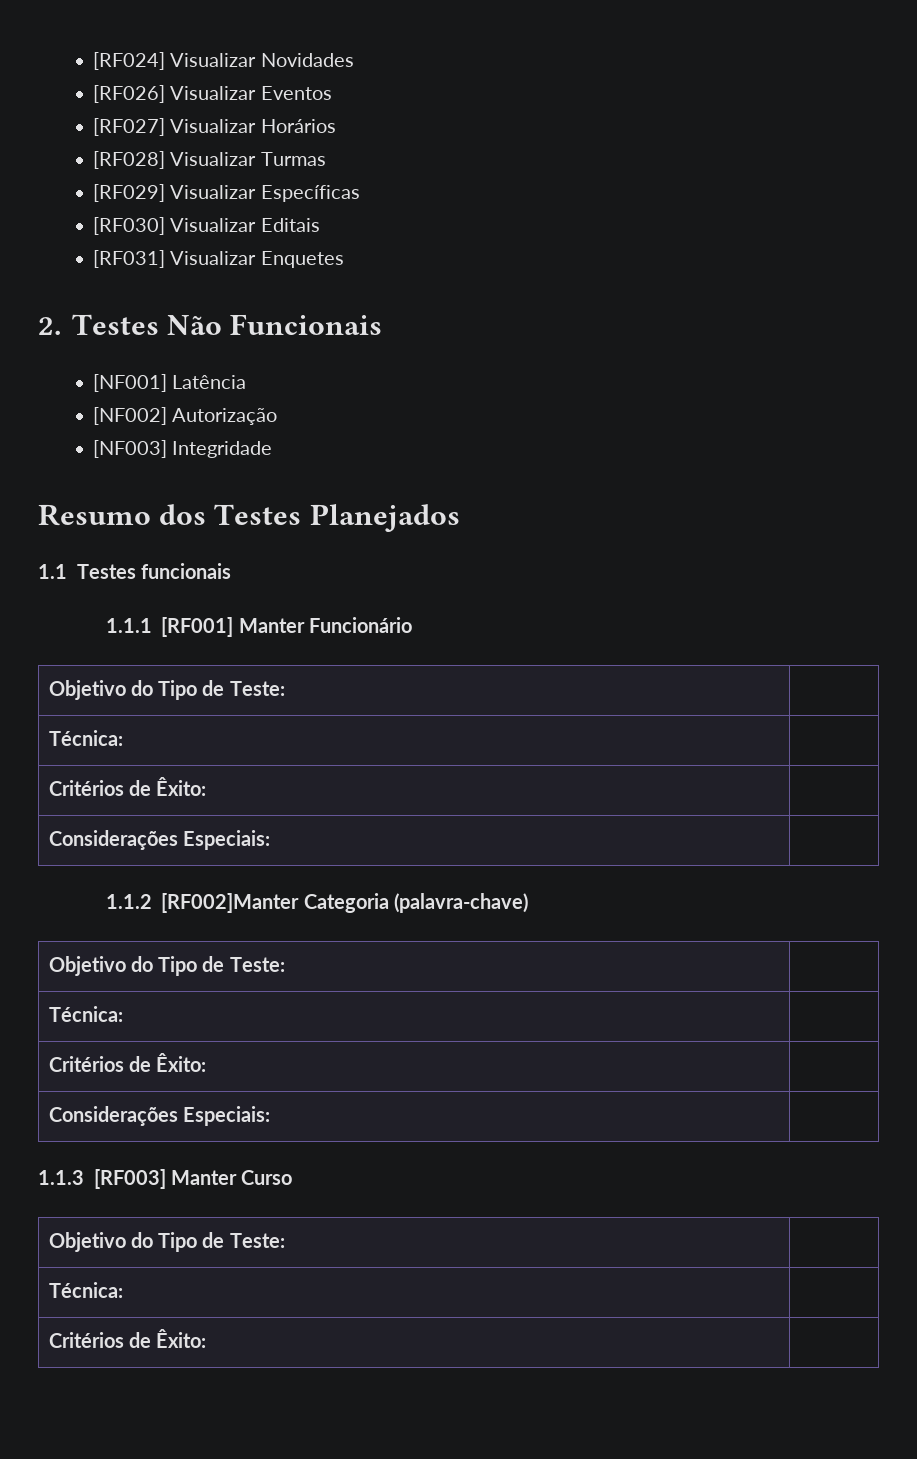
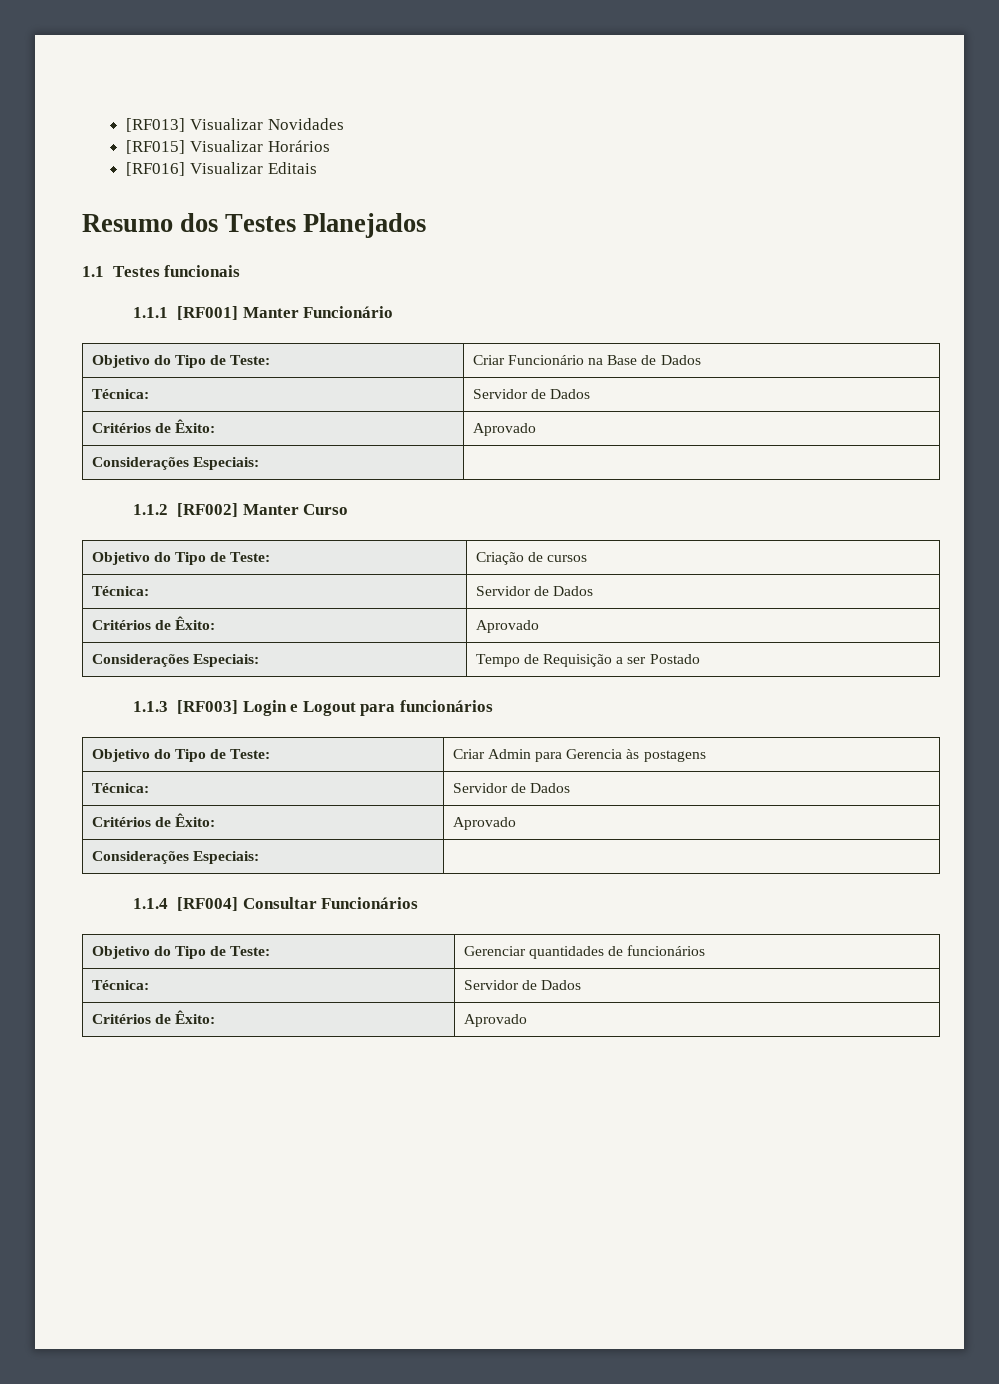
- [RF024] Visualizar Novidades
+ [RF013] Visualizar Novidades
- [RF026] Visualizar Eventos
- [RF027] Visualizar Horários
- [RF028] Visualizar Turmas
- [RF029] Visualizar Específicas
- [RF030] Visualizar Editais
- [RF031] Visualizar Enquetes
- 2. Testes Não Funcionais
- [NF001] Latência
- [NF002] Autorização
- [NF003] Integridade
+ [RF015] Visualizar Horários
+ [RF016] Visualizar Editais
  1.1.1 [RF001] Manter Funcionário
- Objetivo do Tipo de Teste: |
- Técnica: |
- Critérios de Êxito: |
+ Objetivo do Tipo de Teste: | Criar Funcionário na Base de Dados
+ Técnica: | Servidor de Dados
+ Critérios de Êxito: | Aprovado
- 1.1.2 [RF002]Manter Categoria (palavra-chave)
- Objetivo do Tipo de Teste: |
- Técnica: |
- Critérios de Êxito: |
+ 1.1.2 [RF002] Manter Curso
+ Objetivo do Tipo de Teste: | Criação de cursos
+ Técnica: | Servidor de Dados
+ Critérios de Êxito: | Aprovado
+ Considerações Especiais: | Tempo de Requisição a ser Postado
+ 1.1.3 [RF003] Login e Logout para funcionários
+ Objetivo do Tipo de Teste: | Criar Admin para Gerencia às postagens
+ Técnica: | Servidor de Dados
+ Critérios de Êxito: | Aprovado
  Considerações Especiais: |
- 1.1.3 [RF003] Manter Curso
- Objetivo do Tipo de Teste: |
- Técnica: |
- Critérios de Êxito: |
+ 1.1.4 [RF004] Consultar Funcionários
+ Objetivo do Tipo de Teste: | Gerenciar quantidades de funcionários
+ Técnica: | Servidor de Dados
+ Critérios de Êxito: | Aprovado

